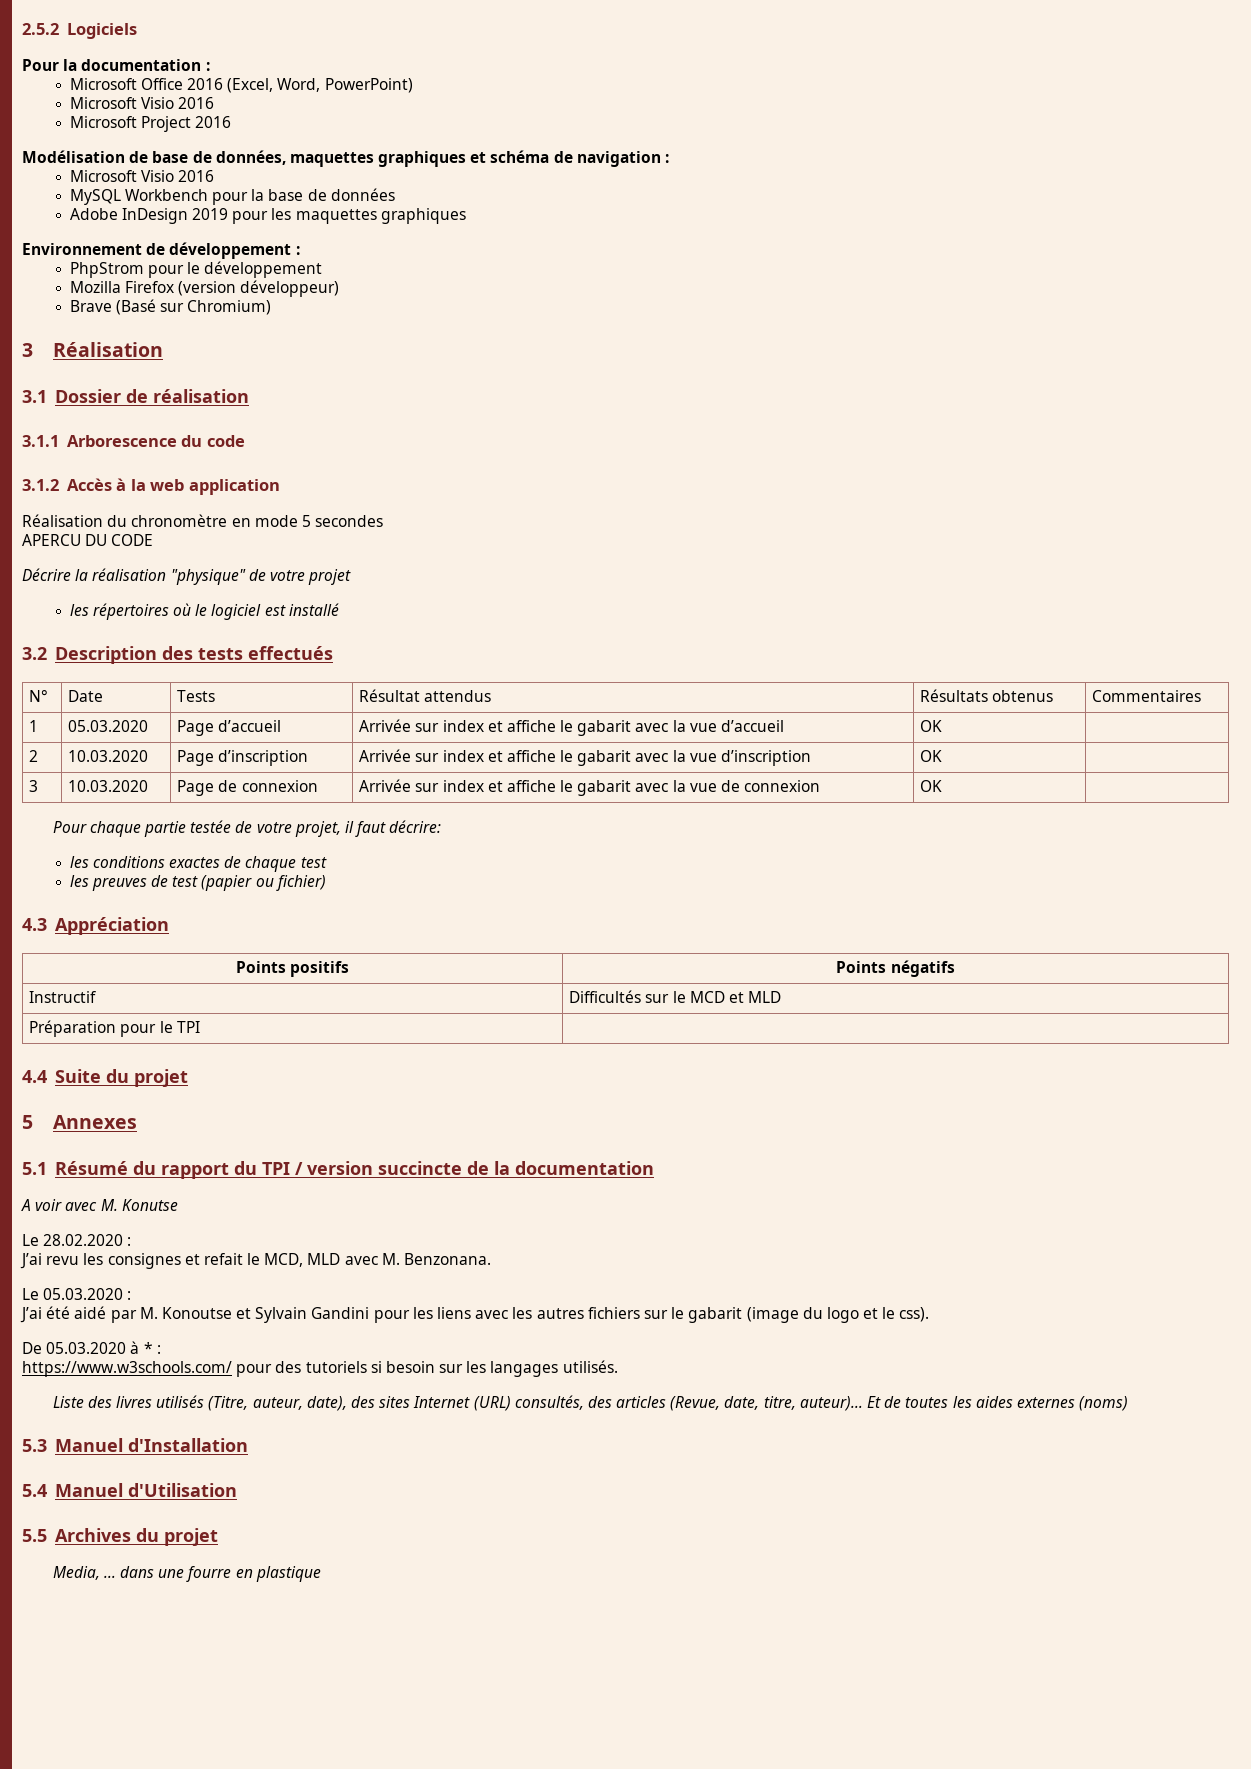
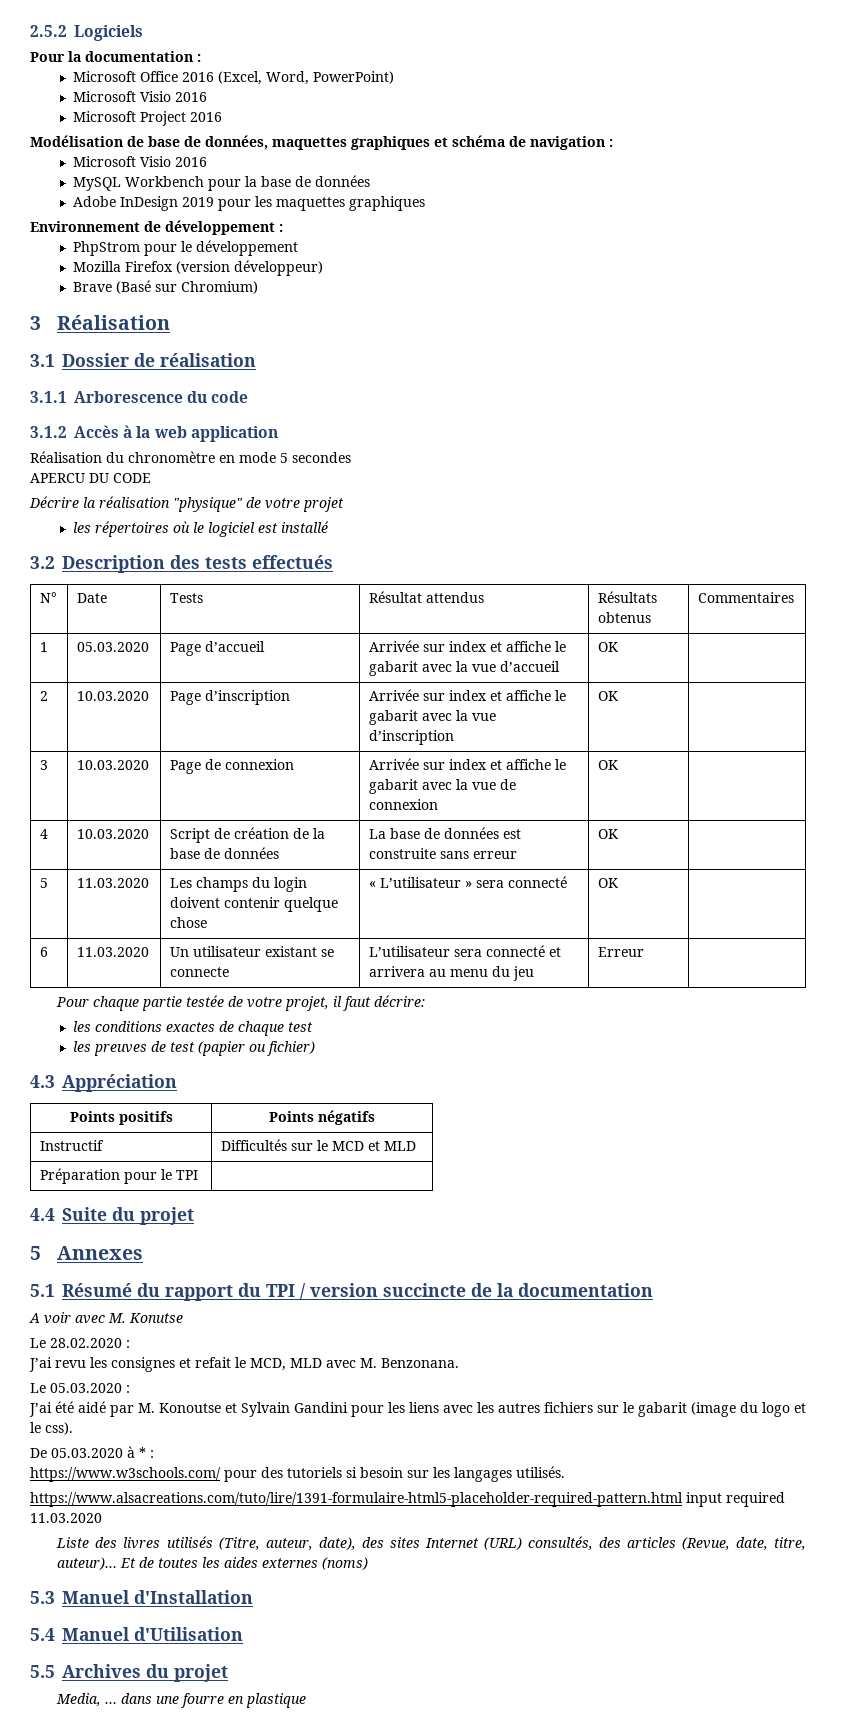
+ 4 | 10.03.2020 | Script de création de la base de données | La base de données est construite sans erreur | OK |
+ 5 | 11.03.2020 | Les champs du login doivent contenir quelque chose | « L’utilisateur » sera connecté | OK |
+ 6 | 11.03.2020 | Un utilisateur existant se connecte | L’utilisateur sera connecté et arrivera au menu du jeu | Erreur |
+ https://www.alsacreations.com/tuto/lire/1391-formulaire-html5-placeholder-required-pattern.html input required 11.03.2020

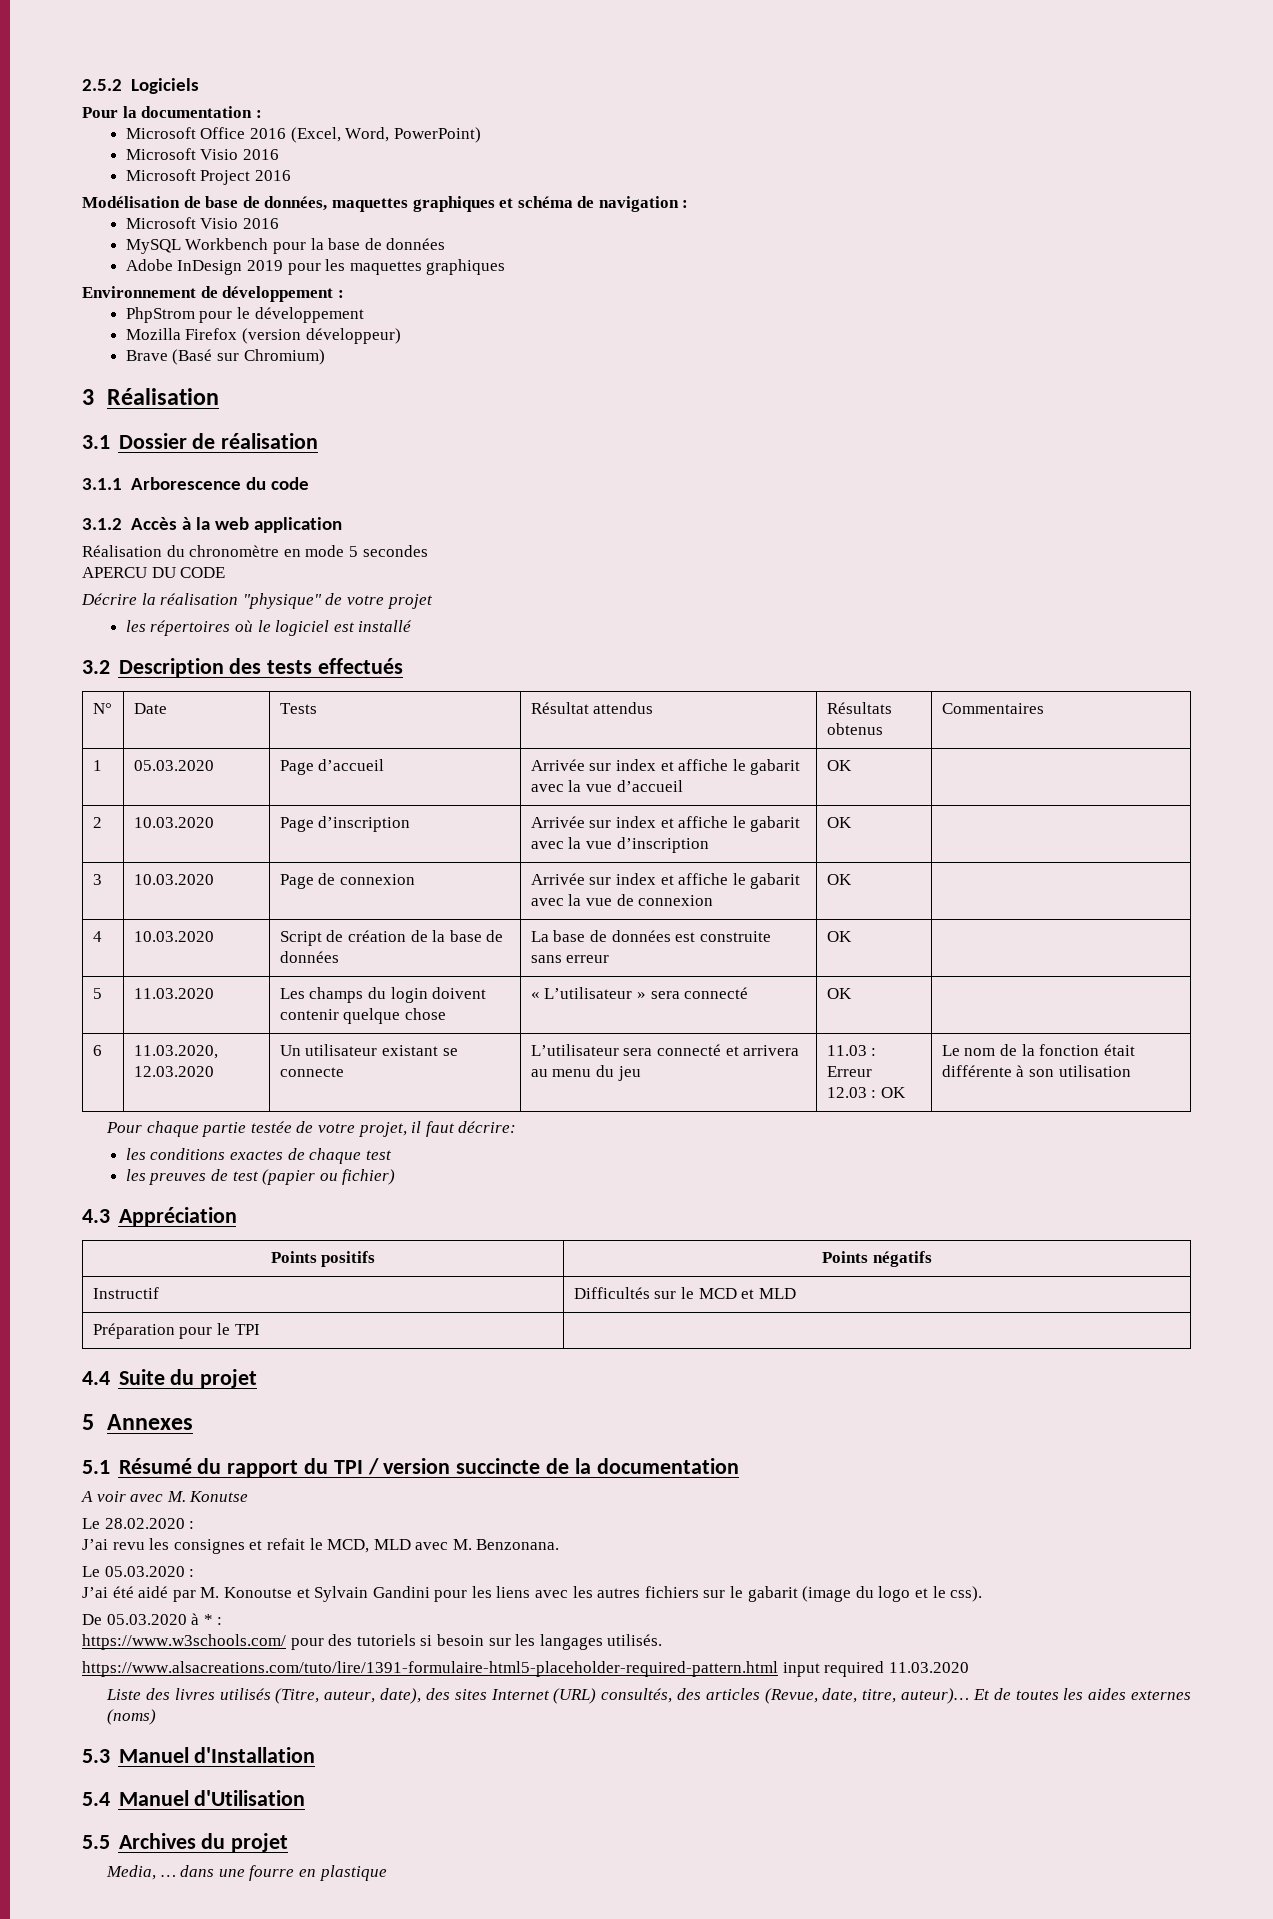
- 6 | 11.03.2020 | Un utilisateur existant se connecte | L’utilisateur sera connecté et arrivera au menu du jeu | Erreur |
+ 6 | 11.03.2020, 12.03.2020 | Un utilisateur existant se connecte | L’utilisateur sera connecté et arrivera au menu du jeu | 11.03 : Erreur
+ 12.03 : OK | Le nom de la fonction était différente à son utilisation

